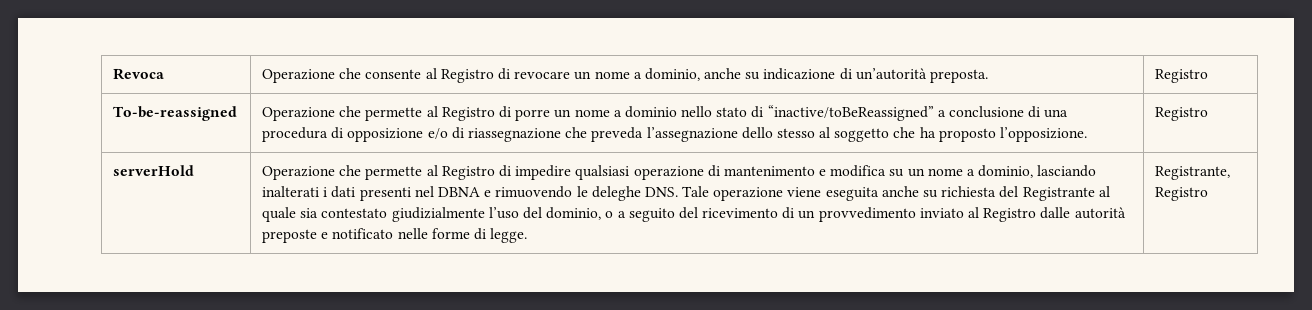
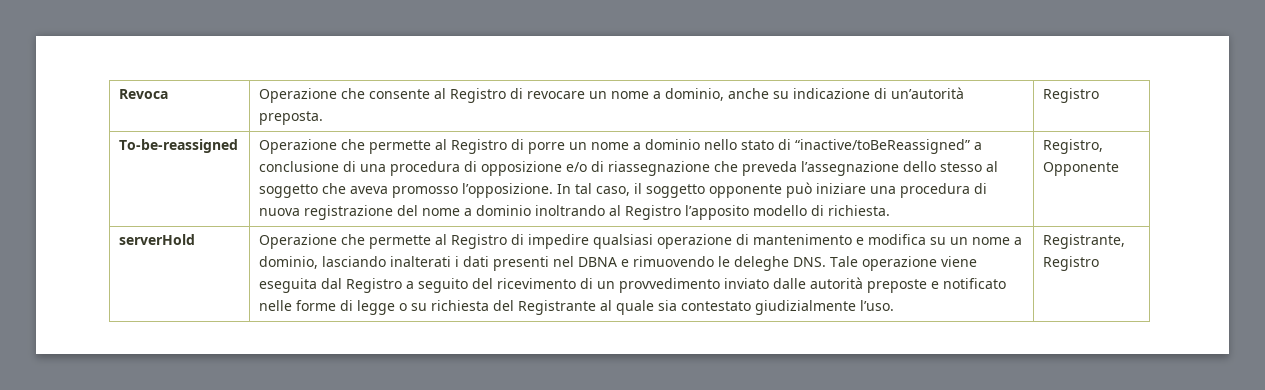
- Operazione che permette al Registro di porre un nome a dominio nello stato di “inactive/toBeReassigned” a conclusione di una procedura di opposizione e/o di riassegnazione che preveda l’assegnazione dello stesso al soggetto che ha proposto l’opposizione. | Registro
+ Operazione che permette al Registro di porre un nome a dominio nello stato di “inactive/toBeReassigned” a conclusione di una procedura di opposizione e/o di riassegnazione che preveda l’assegnazione dello stesso al soggetto che aveva promosso l’opposizione. In tal caso, il soggetto opponente può iniziare una procedura di nuova registrazione del nome a dominio inoltrando al Registro l’apposito modello di richiesta. | Registro, Opponente
- Operazione che permette al Registro di impedire qualsiasi operazione di mantenimento e modifica su un nome a dominio, lasciando inalterati i dati presenti nel DBNA e rimuovendo le deleghe DNS. Tale operazione viene eseguita anche su richiesta del Registrante al quale sia contestato giudizialmente l’uso del dominio, o a seguito del ricevimento di un provvedimento inviato al Registro dalle autorità preposte e notificato nelle forme di legge.
+ Operazione che permette al Registro di impedire qualsiasi operazione di mantenimento e modifica su un nome a dominio, lasciando inalterati i dati presenti nel DBNA e rimuovendo le deleghe DNS. Tale operazione viene eseguita dal Registro a seguito del ricevimento di un provvedimento inviato dalle autorità preposte e notificato nelle forme di legge o su richiesta del Registrante al quale sia contestato giudizialmente l’uso.

